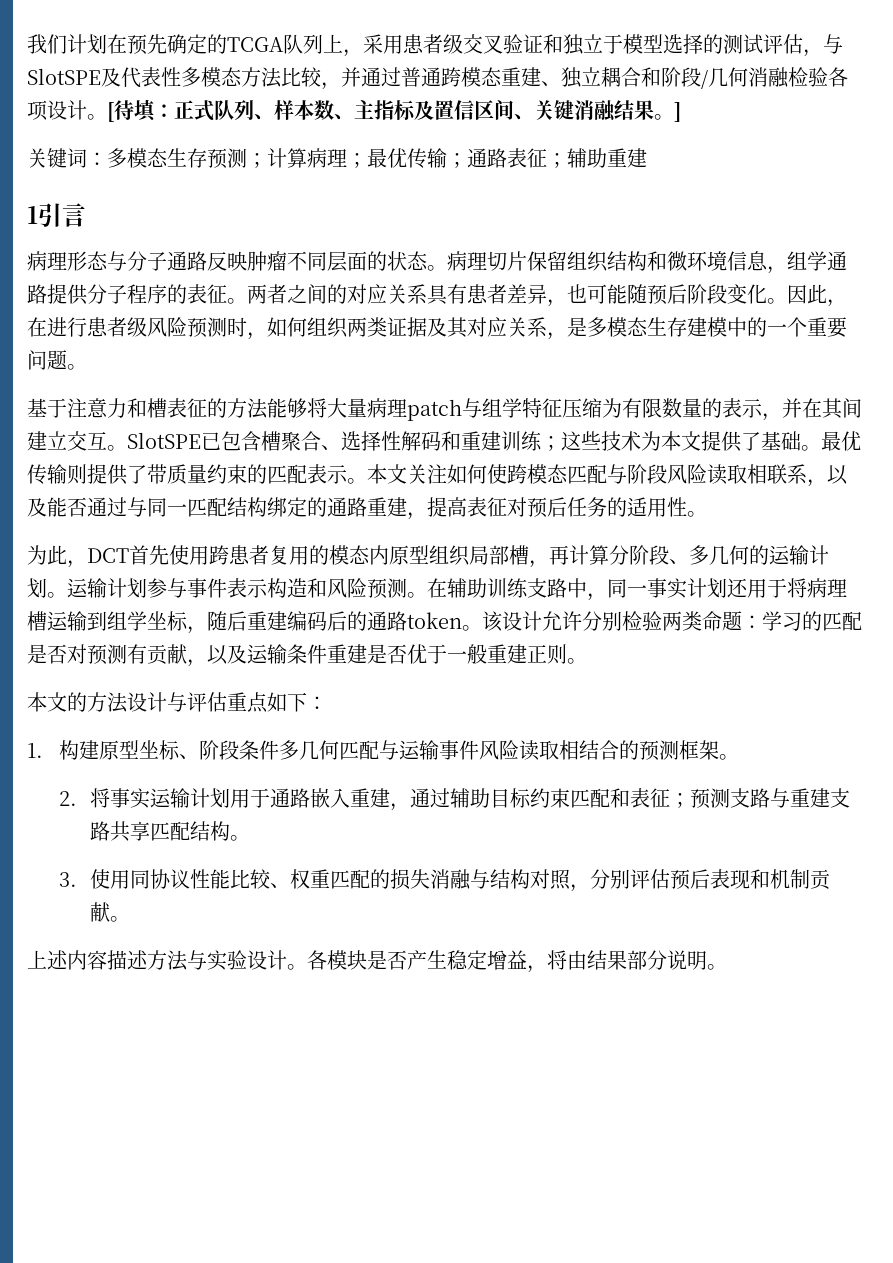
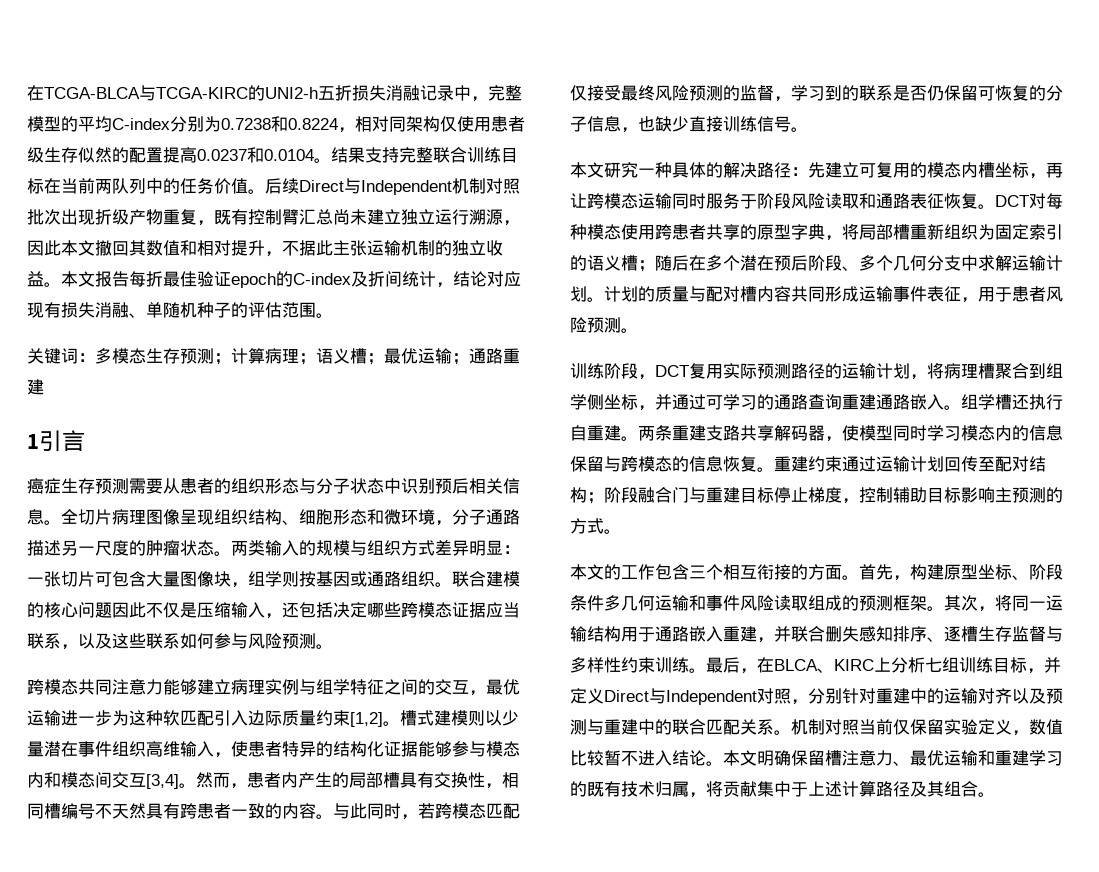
- 我们计划在预先确定的TCGA队列上，采用患者级交叉验证和独立于模型选择的测试评估，与SlotSPE及代表性多模态方法比较，并通过普通跨模态重建、独立耦合和阶段/几何消融检验各项设计。[待填：正式队列、样本数、主指标及置信区间、关键消融结果。]
+ 在TCGA-BLCA与TCGA-KIRC的UNI2-h五折损失消融记录中，完整模型的平均C-index分别为0.7238和0.8224，相对同架构仅使用患者级生存似然的配置提高0.0237和0.0104。结果支持完整联合训练目标在当前两队列中的任务价值。后续Direct与Independent机制对照批次出现折级产物重复，既有控制臂汇总尚未建立独立运行溯源，因此本文撤回其数值和相对提升，不据此主张运输机制的独立收益。本文报告每折最佳验证epoch的C-index及折间统计，结论对应现有损失消融、单随机种子的评估范围。
- 关键词：多模态生存预测；计算病理；最优传输；通路表征；辅助重建
+ 关键词：多模态生存预测；计算病理；语义槽；最优运输；通路重建
  1引言
- 病理形态与分子通路反映肿瘤不同层面的状态。病理切片保留组织结构和微环境信息，组学通路提供分子程序的表征。两者之间的对应关系具有患者差异，也可能随预后阶段变化。因此，在进行患者级风险预测时，如何组织两类证据及其对应关系，是多模态生存建模中的一个重要问题。
- 基于注意力和槽表征的方法能够将大量病理patch与组学特征压缩为有限数量的表示，并在其间建立交互。SlotSPE已包含槽聚合、选择性解码和重建训练；这些技术为本文提供了基础。最优传输则提供了带质量约束的匹配表示。本文关注如何使跨模态匹配与阶段风险读取相联系，以及能否通过与同一匹配结构绑定的通路重建，提高表征对预后任务的适用性。
- 为此，DCT首先使用跨患者复用的模态内原型组织局部槽，再计算分阶段、多几何的运输计划。运输计划参与事件表示构造和风险预测。在辅助训练支路中，同一事实计划还用于将病理槽运输到组学坐标，随后重建编码后的通路token。该设计允许分别检验两类命题：学习的匹配是否对预测有贡献，以及运输条件重建是否优于一般重建正则。
- 本文的方法设计与评估重点如下：
- 1.构建原型坐标、阶段条件多几何匹配与运输事件风险读取相结合的预测框架。
- 2.将事实运输计划用于通路嵌入重建，通过辅助目标约束匹配和表征；预测支路与重建支路共享匹配结构。
- 3.使用同协议性能比较、权重匹配的损失消融与结构对照，分别评估预后表现和机制贡献。
- 上述内容描述方法与实验设计。各模块是否产生稳定增益，将由结果部分说明。
+ 癌症生存预测需要从患者的组织形态与分子状态中识别预后相关信息。全切片病理图像呈现组织结构、细胞形态和微环境，分子通路描述另一尺度的肿瘤状态。两类输入的规模与组织方式差异明显：一张切片可包含大量图像块，组学则按基因或通路组织。联合建模的核心问题因此不仅是压缩输入，还包括决定哪些跨模态证据应当联系，以及这些联系如何参与风险预测。
+ 跨模态共同注意力能够建立病理实例与组学特征之间的交互，最优运输进一步为这种软匹配引入边际质量约束[1,2]。槽式建模则以少量潜在事件组织高维输入，使患者特异的结构化证据能够参与模态内和模态间交互[3,4]。然而，患者内产生的局部槽具有交换性，相同槽编号不天然具有跨患者一致的内容。与此同时，若跨模态匹配仅接受最终风险预测的监督，学习到的联系是否仍保留可恢复的分子信息，也缺少直接训练信号。
+ 本文研究一种具体的解决路径：先建立可复用的模态内槽坐标，再让跨模态运输同时服务于阶段风险读取和通路表征恢复。DCT对每种模态使用跨患者共享的原型字典，将局部槽重新组织为固定索引的语义槽；随后在多个潜在预后阶段、多个几何分支中求解运输计划。计划的质量与配对槽内容共同形成运输事件表征，用于患者风险预测。
+ 训练阶段，DCT复用实际预测路径的运输计划，将病理槽聚合到组学侧坐标，并通过可学习的通路查询重建通路嵌入。组学槽还执行自重建。两条重建支路共享解码器，使模型同时学习模态内的信息保留与跨模态的信息恢复。重建约束通过运输计划回传至配对结构；阶段融合门与重建目标停止梯度，控制辅助目标影响主预测的方式。
+ 本文的工作包含三个相互衔接的方面。首先，构建原型坐标、阶段条件多几何运输和事件风险读取组成的预测框架。其次，将同一运输结构用于通路嵌入重建，并联合删失感知排序、逐槽生存监督与多样性约束训练。最后，在BLCA、KIRC上分析七组训练目标，并定义Direct与Independent对照，分别针对重建中的运输对齐以及预测与重建中的联合匹配关系。机制对照当前仅保留实验定义，数值比较暂不进入结论。本文明确保留槽注意力、最优运输和重建学习的既有技术归属，将贡献集中于上述计算路径及其组合。

